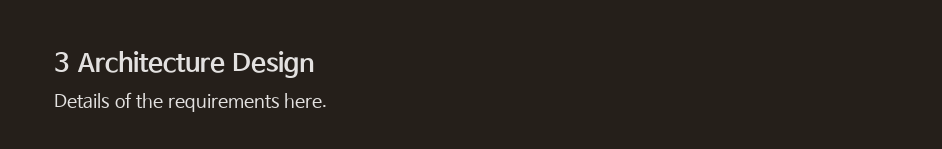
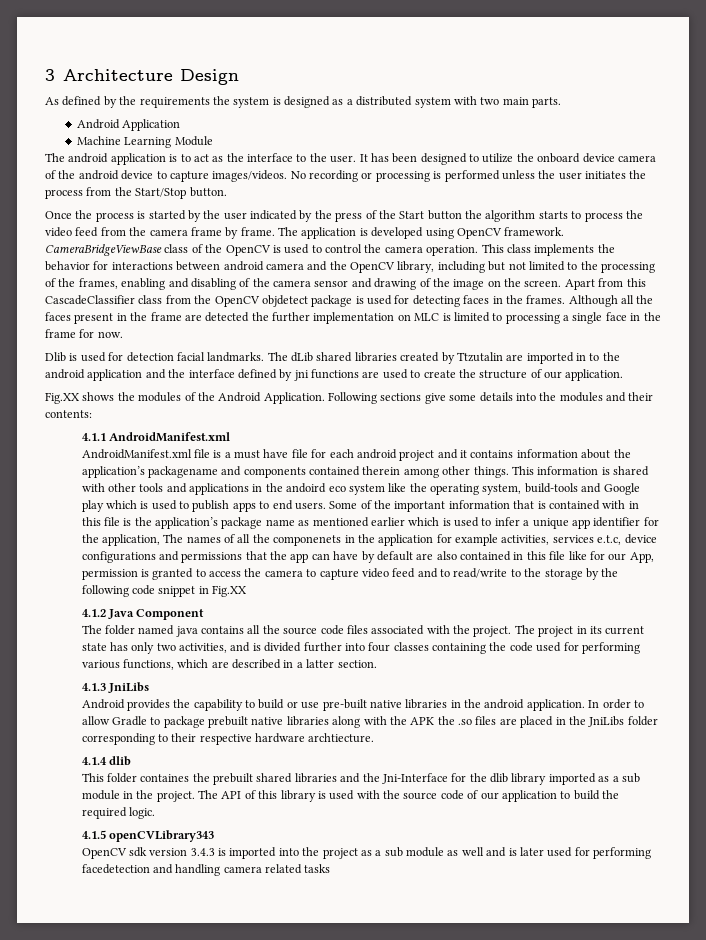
- Details of the requirements here.
+ As defined by the requirements the system is designed as a distributed system with two main parts.
+ Android Application
+ Machine Learning Module
+ The android application is to act as the interface to the user. It has been designed to utilize the onboard device camera of the android device to capture images/videos. No recording or processing is performed unless the user initiates the process from the Start/Stop button.
+ Once the process is started by the user indicated by the press of the Start button the algorithm starts to process the video feed from the camera frame by frame. The application is developed using OpenCV framework. CameraBridgeViewBase class of the OpenCV is used to control the camera operation. This class implements the behavior for interactions between android camera and the OpenCV library, including but not limited to the processing of the frames, enabling and disabling of the camera sensor and drawing of the image on the screen. Apart from this CascadeClassifier class from the OpenCV objdetect package is used for detecting faces in the frames. Although all the faces present in the frame are detected the further implementation on MLC is limited to processing a single face in the frame for now.
+ Dlib is used for detection facial landmarks. The dLib shared libraries created by Ttzutalin are imported in to the android application and the interface defined by jni functions are used to create the structure of our application.
+ Fig.XX shows the modules of the Android Application. Following sections give some details into the modules and their contents:
+ 4.1.1 AndroidManifest.xml
+ AndroidManifest.xml file is a must have file for each android project and it contains information about the application’s packagename and components contained therein among other things. This information is shared with other tools and applications in the andoird eco system like the operating system, build-tools and Google play which is used to publish apps to end users. Some of the important information that is contained with in this file is the application’s package name as mentioned earlier which is used to infer a unique app identifier for the application, The names of all the componenets in the application for example activities, services e.t.c, device configurations and permissions that the app can have by default are also contained in this file like for our App, permission is granted to access the camera to capture video feed and to read/write to the storage by the following code snippet in Fig.XX
+ 4.1.2 Java Component
+ The folder named java contains all the source code files associated with the project. The project in its current state has only two activities, and is divided further into four classes containing the code used for performing various functions, which are described in a latter section.
+ 4.1.3 JniLibs
+ Android provides the capability to build or use pre-built native libraries in the android application. In order to allow Gradle to package prebuilt native libraries along with the APK the .so files are placed in the JniLibs folder corresponding to their respective hardware archtiecture.
+ 4.1.4 dlib
+ This folder containes the prebuilt shared libraries and the Jni-Interface for the dlib library imported as a sub module in the project. The API of this library is used with the source code of our application to build the required logic.
+ 4.1.5 openCVLibrary343
+ OpenCV sdk version 3.4.3 is imported into the project as a sub module as well and is later used for performing facedetection and handling camera related tasks

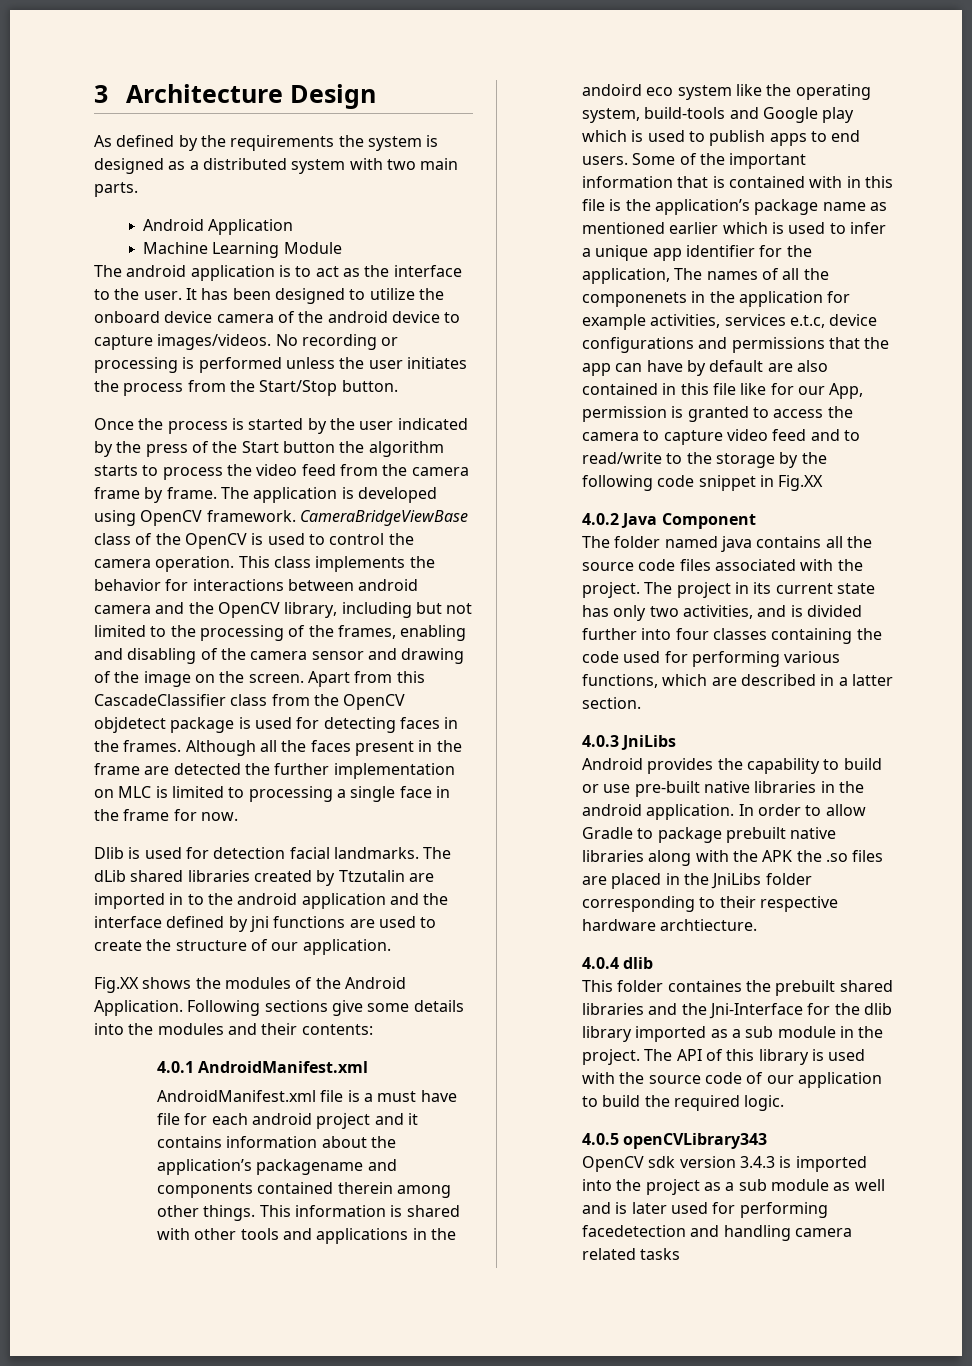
- 4.1.1 AndroidManifest.xml
+ 4.0.1 AndroidManifest.xml
- 4.1.2 Java Component
+ 4.0.2 Java Component
- 4.1.3 JniLibs
+ 4.0.3 JniLibs
- 4.1.4 dlib
+ 4.0.4 dlib
- 4.1.5 openCVLibrary343
+ 4.0.5 openCVLibrary343

